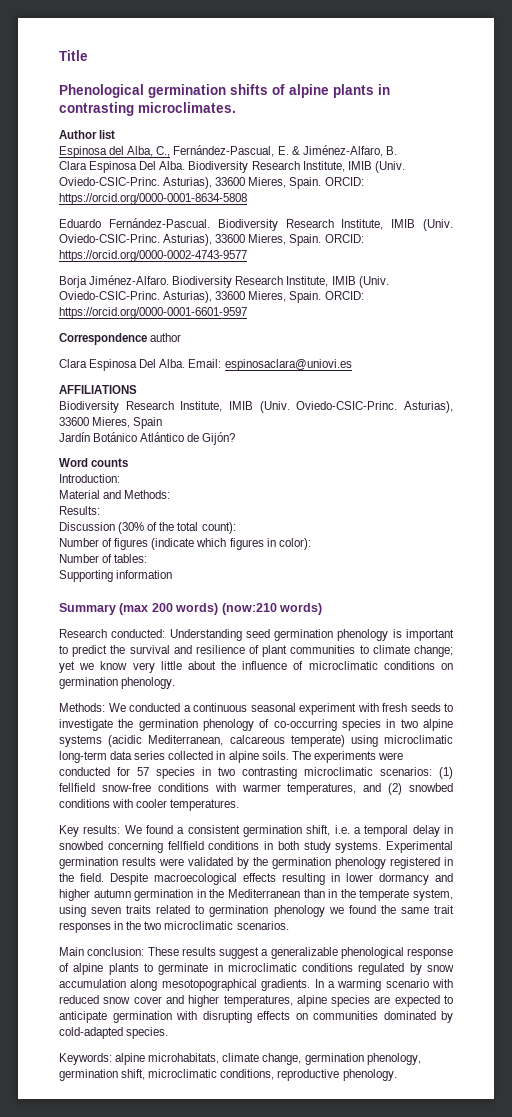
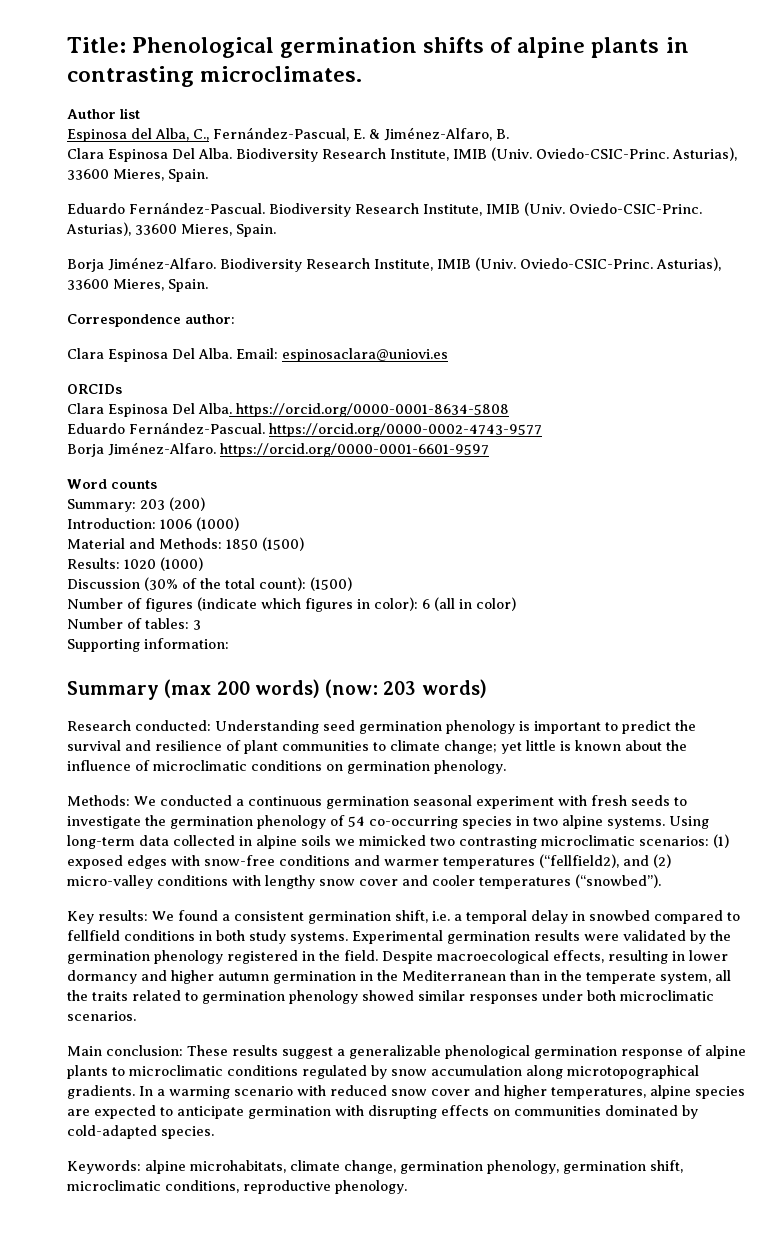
- Title
- Phenological germination shifts of alpine plants in contrasting microclimates.
+ Title: Phenological germination shifts of alpine plants in contrasting microclimates.
- ORCID: https://orcid.org/0000-0001-8634-5808
- ORCID: https://orcid.org/0000-0002-4743-9577
- ORCID: https://orcid.org/0000-0001-6601-9597
- Correspondence author
+ Correspondence author:
- AFFILIATIONS
- Biodiversity Research Institute, IMIB (Univ. Oviedo-CSIC-Princ. Asturias), 33600 Mieres, Spain
- Jardín Botánico Atlántico de Gijón?
+ ORCIDs
+ Clara Espinosa Del Alba. https://orcid.org/0000-0001-8634-5808
+ Eduardo Fernández-Pascual. https://orcid.org/0000-0002-4743-9577
+ Borja Jiménez-Alfaro. https://orcid.org/0000-0001-6601-9597
+ Summary: 203 (200)
- Introduction:
+ Introduction: 1006 (1000)
- Material and Methods:
+ Material and Methods: 1850 (1500)
- Results:
+ Results: 1020 (1000)
- Discussion (30% of the total count):
+ Discussion (30% of the total count): (1500)
- Number of figures (indicate which figures in color):
+ Number of figures (indicate which figures in color): 6 (all in color)
- Number of tables:
+ Number of tables: 3
- Supporting information
+ Supporting information:
- Summary (max 200 words) (now:210 words)
+ Summary (max 200 words) (now: 203 words)
- Research conducted: Understanding seed germination phenology is important to predict the survival and resilience of plant communities to climate change; yet we know very little about the influence of microclimatic conditions on germination phenology.
+ Research conducted: Understanding seed germination phenology is important to predict the survival and resilience of plant communities to climate change; yet little is known about the influence of microclimatic conditions on germination phenology.
- Methods: We conducted a continuous seasonal experiment with fresh seeds to investigate the germination phenology of co-occurring species in two alpine systems (acidic Mediterranean, calcareous temperate) using microclimatic long-term data series collected in alpine soils. The experiments were conducted for 57 species in two contrasting microclimatic scenarios: (1) fellfield snow-free conditions with warmer temperatures, and (2) snowbed conditions with cooler temperatures.
+ Methods: We conducted a continuous germination seasonal experiment with fresh seeds to investigate the germination phenology of 54 co-occurring species in two alpine systems. Using long-term data collected in alpine soils we mimicked two contrasting microclimatic scenarios: (1) exposed edges with snow-free conditions and warmer temperatures (“fellfield2), and (2) micro-valley conditions with lengthy snow cover and cooler temperatures (“snowbed”).
- Key results: We found a consistent germination shift, i.e. a temporal delay in snowbed concerning fellfield conditions in both study systems.
+ Key results: We found a consistent germination shift, i.e. a temporal delay in snowbed compared to fellfield conditions in both study systems.
- Despite macroecological effects resulting in lower dormancy and higher autumn germination in the Mediterranean than in the temperate system, using seven traits related to germination phenology we found the same trait responses in the two microclimatic scenarios.
+ Despite macroecological effects, resulting in lower dormancy and higher autumn germination in the Mediterranean than in the temperate system, all the traits related to germination phenology showed similar responses under both microclimatic scenarios.
- Main conclusion: These results suggest a generalizable phenological response of alpine plants to germinate in microclimatic conditions regulated by snow accumulation along mesotopographical gradients.
+ Main conclusion: These results suggest a generalizable phenological germination response of alpine plants to microclimatic conditions regulated by snow accumulation along microtopographical gradients.

